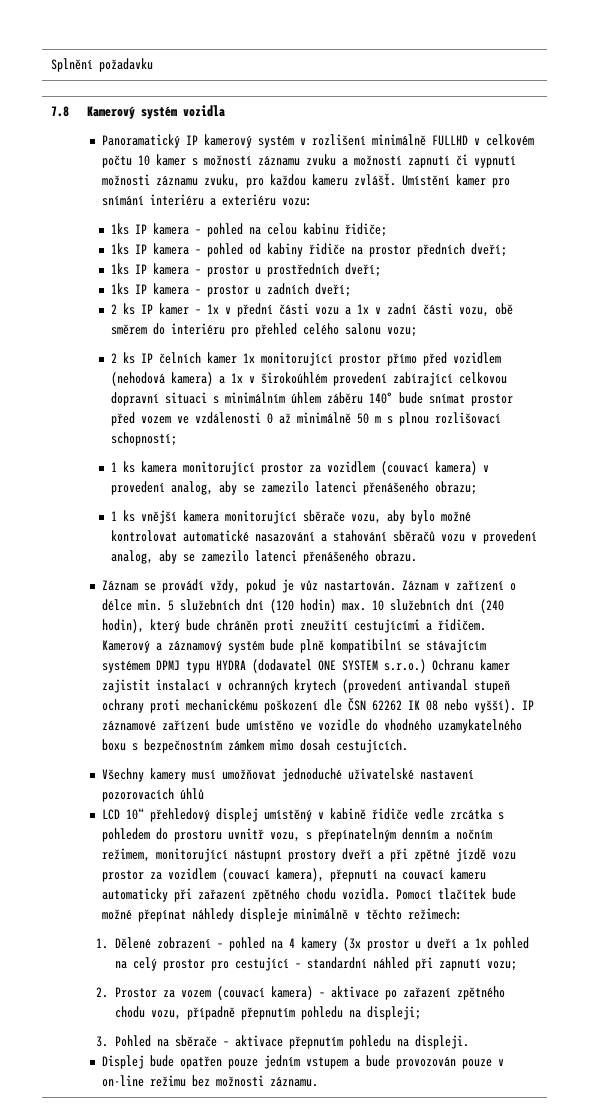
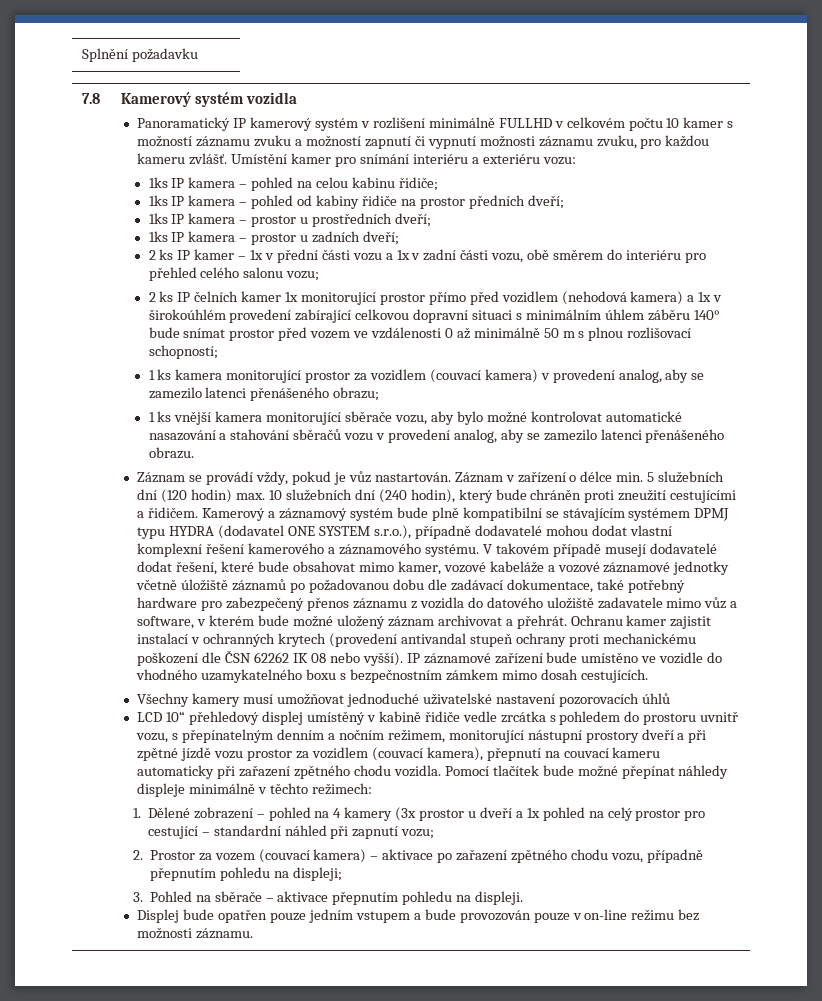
- Kamerový a záznamový systém bude plně kompatibilní se stávajícím systémem DPMJ typu HYDRA (dodavatel ONE SYSTEM s.r.o.) Ochranu kamer zajistit instalací v ochranných krytech (provedení antivandal stupeň ochrany proti mechanickému poškození dle ČSN 62262 IK 08 nebo vyšší).
+ Kamerový a záznamový systém bude plně kompatibilní se stávajícím systémem DPMJ typu HYDRA (dodavatel ONE SYSTEM s.r.o.), případně dodavatelé mohou dodat vlastní komplexní řešení kamerového a záznamového systému. V takovém případě musejí dodavatelé dodat řešení, které bude obsahovat mimo kamer, vozové kabeláže a vozové záznamové jednotky včetně úložiště záznamů po požadovanou dobu dle zadávací dokumentace, také potřebný hardware pro zabezpečený přenos záznamu z vozidla do datového uložiště zadavatele mimo vůz a software, v kterém bude možné uložený záznam archivovat a přehrát. Ochranu kamer zajistit instalací v ochranných krytech (provedení antivandal stupeň ochrany proti mechanickému poškození dle ČSN 62262 IK 08 nebo vyšší).

